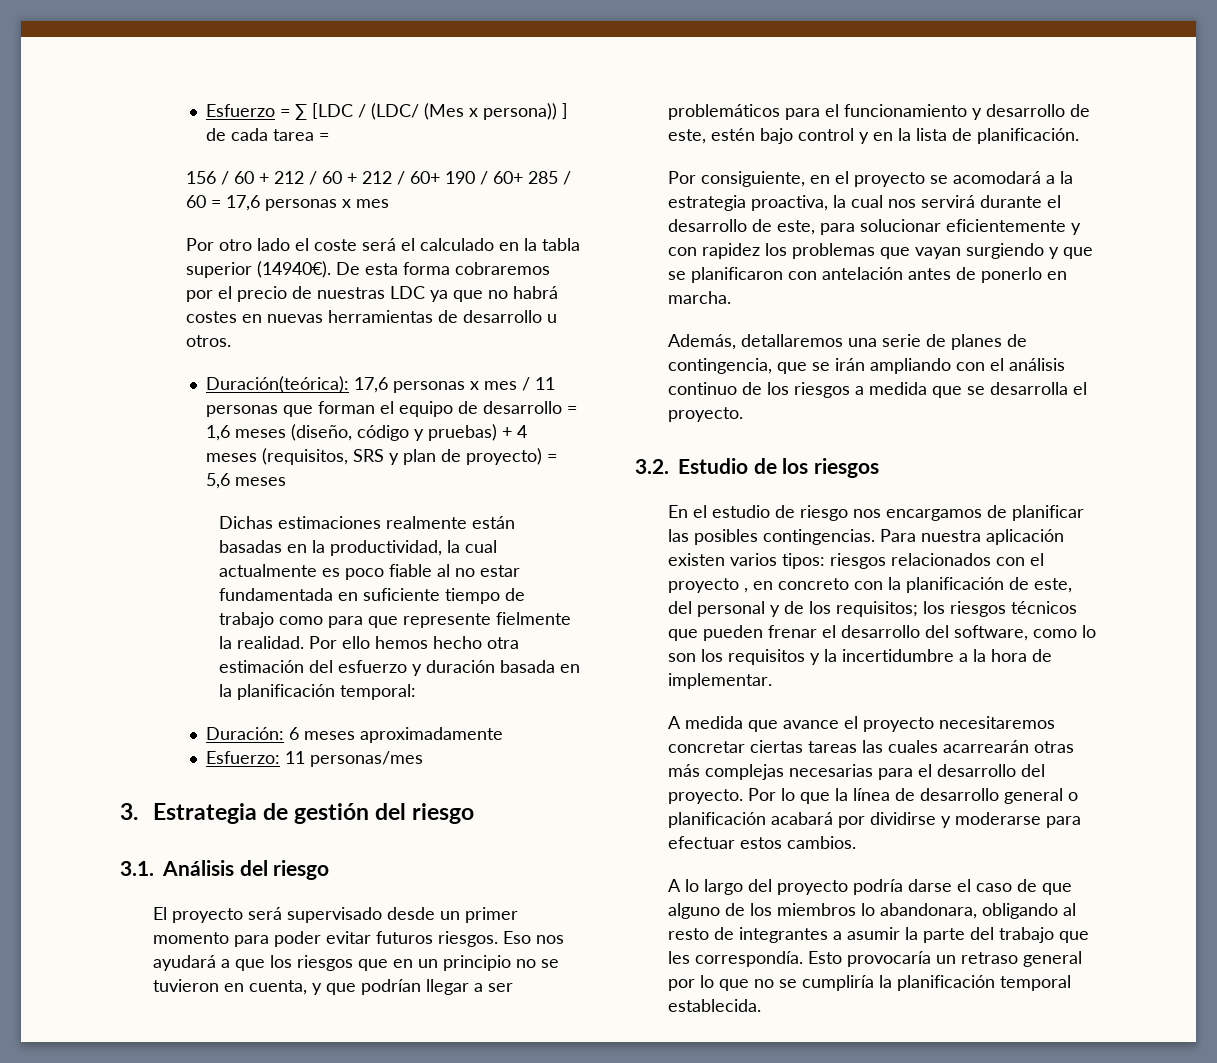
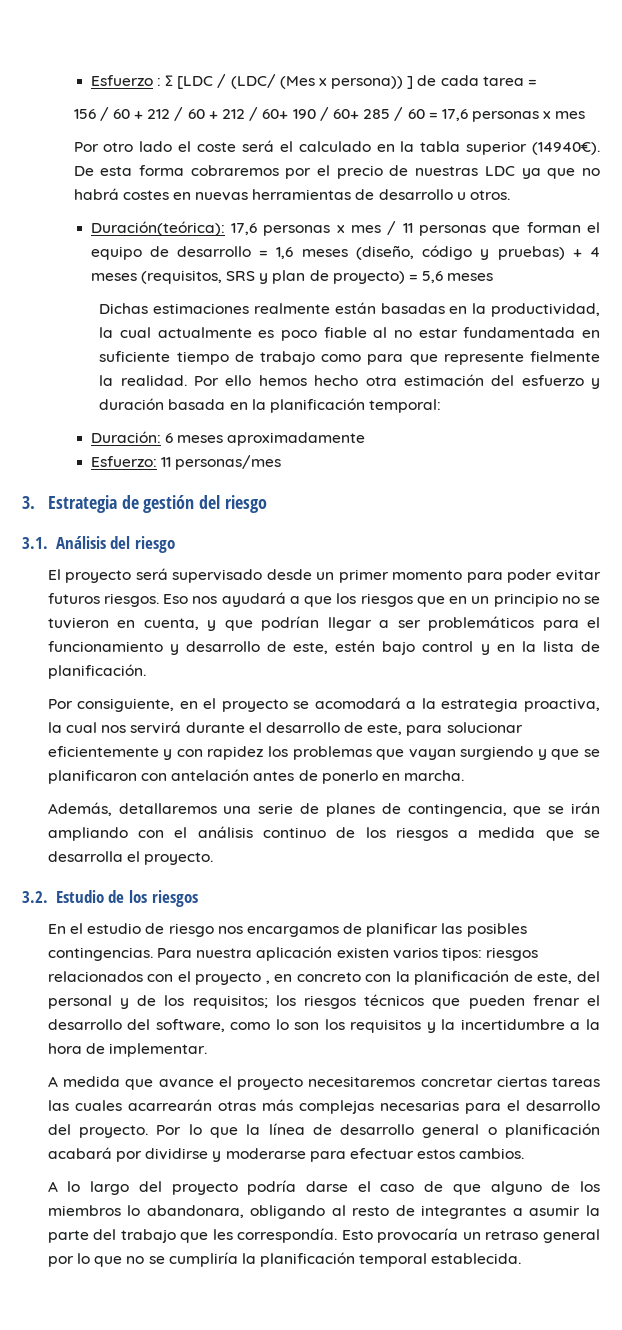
- Esfuerzo = ∑ [LDC / (LDC/ (Mes x persona)) ] de cada tarea =
+ Esfuerzo : ∑ [LDC / (LDC/ (Mes x persona)) ] de cada tarea =

